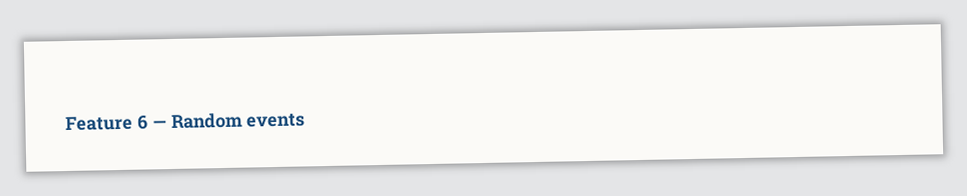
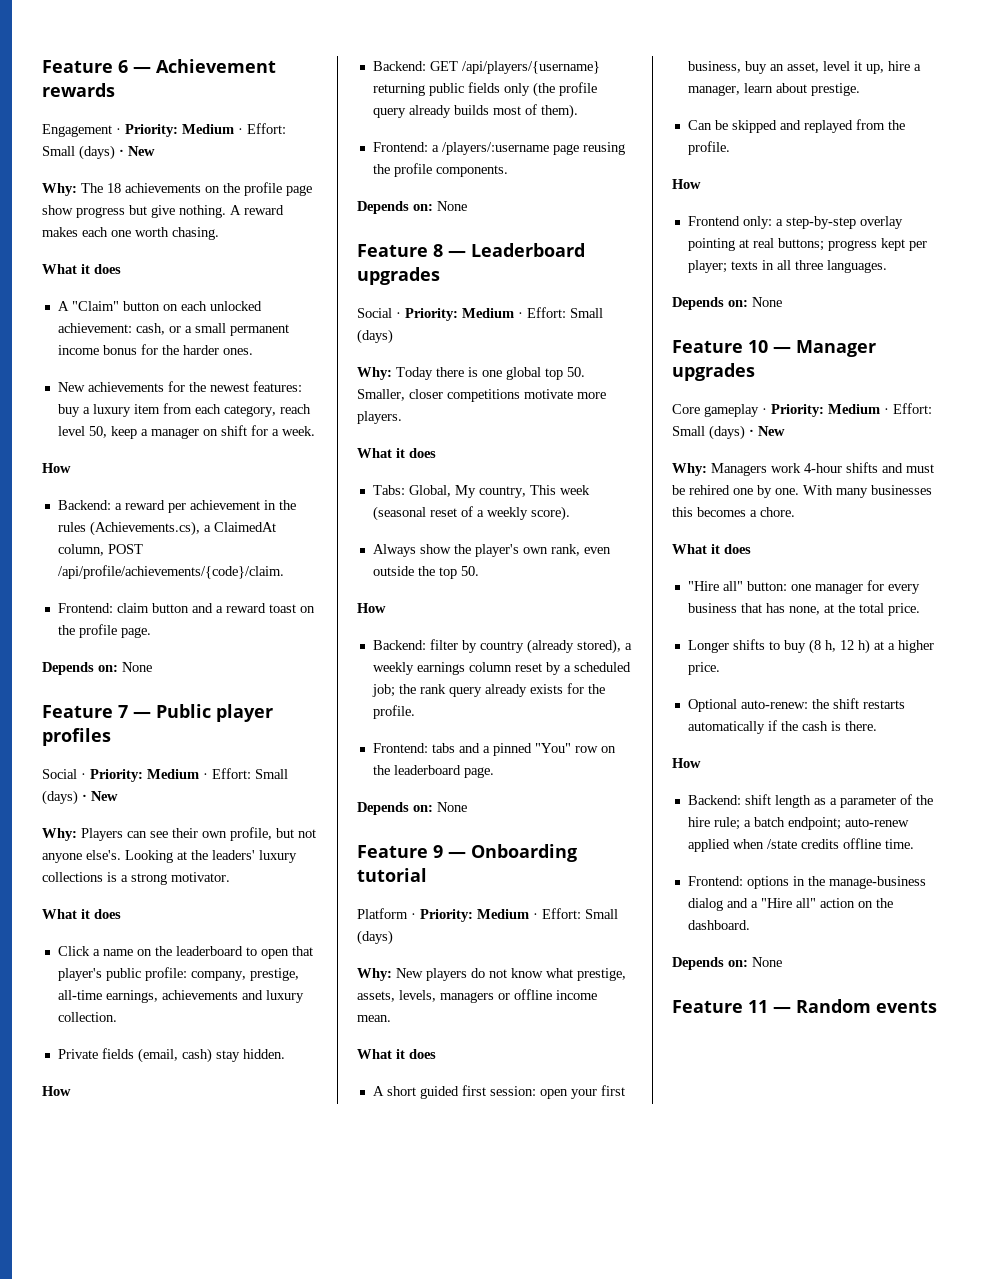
- Feature 6 — Random events
+ Feature 6 — Achievement rewards
+ Engagement · Priority: Medium · Effort: Small (days) · New
+ Why: The 18 achievements on the profile page show progress but give nothing. A reward makes each one worth chasing.
+ What it does
+ A "Claim" button on each unlocked achievement: cash, or a small permanent income bonus for the harder ones.
+ New achievements for the newest features: buy a luxury item from each category, reach level 50, keep a manager on shift for a week.
+ How
+ Backend: a reward per achievement in the rules (Achievements.cs), a ClaimedAt column, POST /api/profile/achievements/{code}/claim.
+ Frontend: claim button and a reward toast on the profile page.
+ Depends on: None
+ Feature 7 — Public player profiles
+ Social · Priority: Medium · Effort: Small (days) · New
+ Why: Players can see their own profile, but not anyone else's. Looking at the leaders' luxury collections is a strong motivator.
+ What it does
+ Click a name on the leaderboard to open that player's public profile: company, prestige, all-time earnings, achievements and luxury collection.
+ Private fields (email, cash) stay hidden.
+ How
+ Backend: GET /api/players/{username} returning public fields only (the profile query already builds most of them).
+ Frontend: a /players/:username page reusing the profile components.
+ Depends on: None
+ Feature 8 — Leaderboard upgrades
+ Social · Priority: Medium · Effort: Small (days)
+ Why: Today there is one global top 50. Smaller, closer competitions motivate more players.
+ What it does
+ Tabs: Global, My country, This week (seasonal reset of a weekly score).
+ Always show the player's own rank, even outside the top 50.
+ How
+ Backend: filter by country (already stored), a weekly earnings column reset by a scheduled job; the rank query already exists for the profile.
+ Frontend: tabs and a pinned "You" row on the leaderboard page.
+ Depends on: None
+ Feature 9 — Onboarding tutorial
+ Platform · Priority: Medium · Effort: Small (days)
+ Why: New players do not know what prestige, assets, levels, managers or offline income mean.
+ What it does
+ A short guided first session: open your first business, buy an asset, level it up, hire a manager, learn about prestige.
+ Can be skipped and replayed from the profile.
+ How
+ Frontend only: a step-by-step overlay pointing at real buttons; progress kept per player; texts in all three languages.
+ Depends on: None
+ Feature 10 — Manager upgrades
+ Core gameplay · Priority: Medium · Effort: Small (days) · New
+ Why: Managers work 4-hour shifts and must be rehired one by one. With many businesses this becomes a chore.
+ What it does
+ "Hire all" button: one manager for every business that has none, at the total price.
+ Longer shifts to buy (8 h, 12 h) at a higher price.
+ Optional auto-renew: the shift restarts automatically if the cash is there.
+ How
+ Backend: shift length as a parameter of the hire rule; a batch endpoint; auto-renew applied when /state credits offline time.
+ Frontend: options in the manage-business dialog and a "Hire all" action on the dashboard.
+ Depends on: None
+ Feature 11 — Random events

